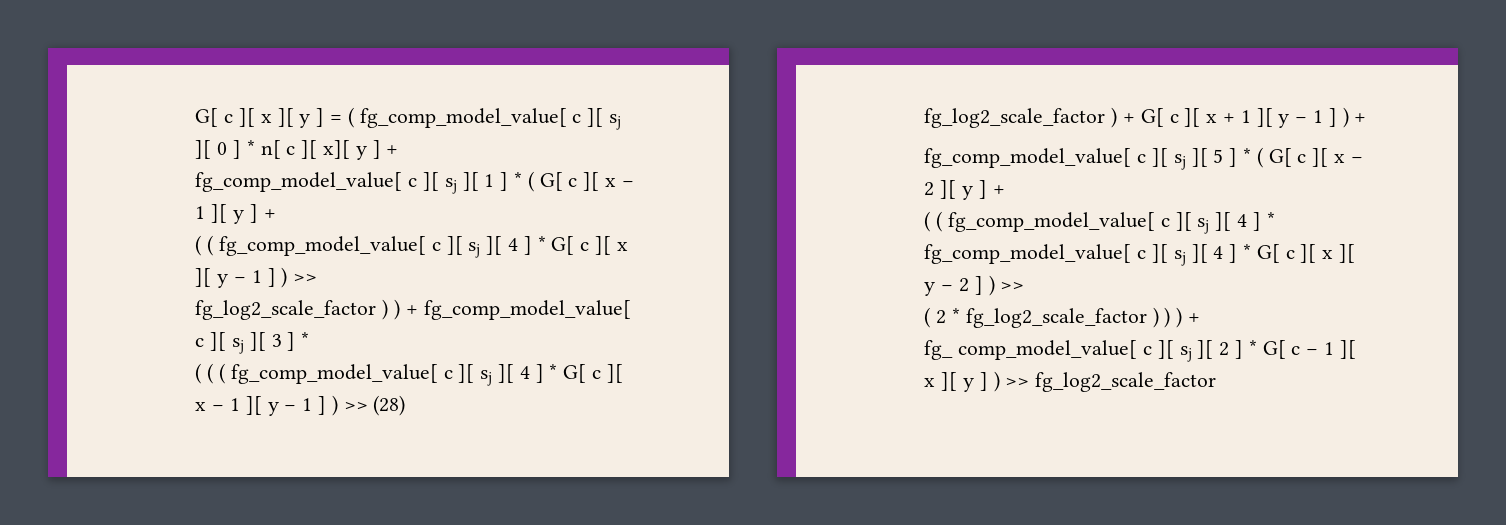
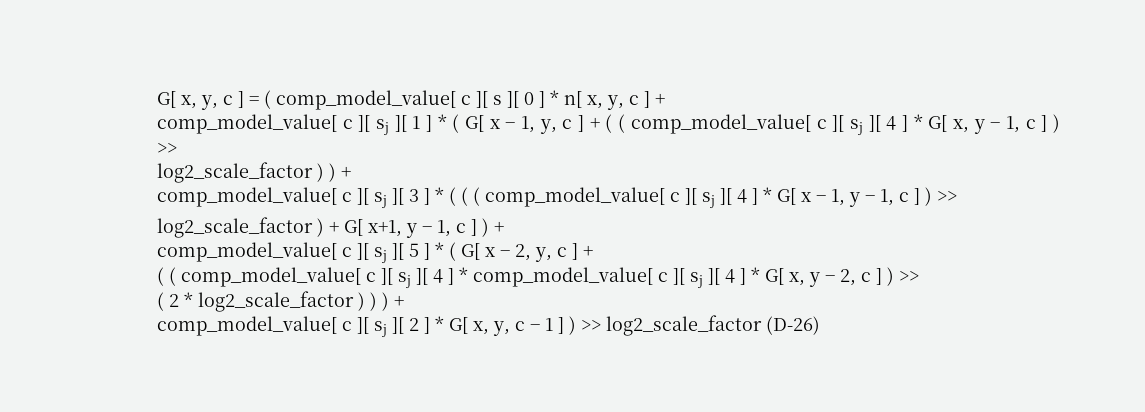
- G[ c ][ x ][ y ] = ( fg_comp_model_value[ c ][ sj ][ 0 ] * n[ c ][ x][ y ] +
- fg_comp_model_value[ c ][ sj ][ 1 ] * ( G[ c ][ x − 1 ][ y ] +
- ( ( fg_comp_model_value[ c ][ sj ][ 4 ] * G[ c ][ x ][ y − 1 ] ) >>
- fg_log2_scale_factor ) ) + fg_comp_model_value[ c ][ sj ][ 3 ] *
- ( ( ( fg_comp_model_value[ c ][ sj ][ 4 ] * G[ c ][ x − 1 ][ y − 1 ] ) >> (28)
- fg_log2_scale_factor ) + G[ c ][ x + 1 ][ y − 1 ] ) +
+ G[ x, y, c ] = ( comp_model_value[ c ][ s ][ 0 ] * n[ x, y, c ] +
+ comp_model_value[ c ][ sj ][ 1 ] * ( G[ x − 1, y, c ] + ( ( comp_model_value[ c ][ sj ][ 4 ] * G[ x, y − 1, c ] ) >>
+ log2_scale_factor ) ) +
+ comp_model_value[ c ][ sj ][ 3 ] * ( ( ( comp_model_value[ c ][ sj ][ 4 ] * G[ x − 1, y − 1, c ] ) >>
+ log2_scale_factor ) + G[ x+1, y − 1, c ] ) +
- fg_comp_model_value[ c ][ sj ][ 5 ] * ( G[ c ][ x − 2 ][ y ] +
- ( ( fg_comp_model_value[ c ][ sj ][ 4 ] * fg_comp_model_value[ c ][ sj ][ 4 ] * G[ c ][ x ][ y − 2 ] ) >>
+ comp_model_value[ c ][ sj ][ 5 ] * ( G[ x − 2, y, c ] +
+ ( ( comp_model_value[ c ][ sj ][ 4 ] * comp_model_value[ c ][ sj ][ 4 ] * G[ x, y − 2, c ] ) >>
- ( 2 * fg_log2_scale_factor ) ) ) +
+ ( 2 * log2_scale_factor ) ) ) +
- fg_ comp_model_value[ c ][ sj ][ 2 ] * G[ c − 1 ][ x ][ y ] ) >> fg_log2_scale_factor
+ comp_model_value[ c ][ sj ][ 2 ] * G[ x, y, c − 1 ] ) >> log2_scale_factor (D-26)

